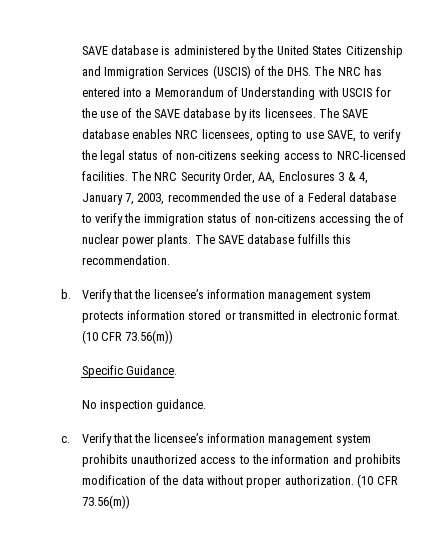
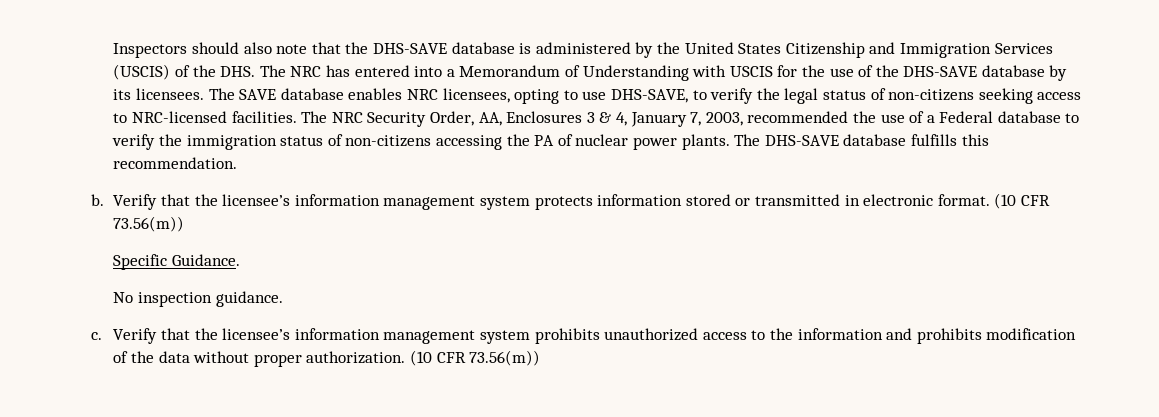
- SAVE database is administered by the United States Citizenship and Immigration Services (USCIS) of the DHS. The NRC has entered into a Memorandum of Understanding with USCIS for the use of the SAVE database by its licensees.
+ Inspectors should also note that the DHS-SAVE database is administered by the United States Citizenship and Immigration Services (USCIS) of the DHS. The NRC has entered into a Memorandum of Understanding with USCIS for the use of the DHS-SAVE database by its licensees.
- The SAVE database enables NRC licensees, opting to use SAVE, to verify the legal status of non-citizens seeking access to NRC-licensed facilities.
+ The SAVE database enables NRC licensees, opting to use DHS-SAVE, to verify the legal status of non-citizens seeking access to NRC-licensed facilities.
- The NRC Security Order, AA, Enclosures 3 & 4, January 7, 2003, recommended the use of a Federal database to verify the immigration status of non-citizens accessing the of nuclear power plants.
+ The NRC Security Order, AA, Enclosures 3 & 4, January 7, 2003, recommended the use of a Federal database to verify the immigration status of non-citizens accessing the PA of nuclear power plants.
- The SAVE database fulfills this recommendation.
+ The DHS-SAVE database fulfills this recommendation.

